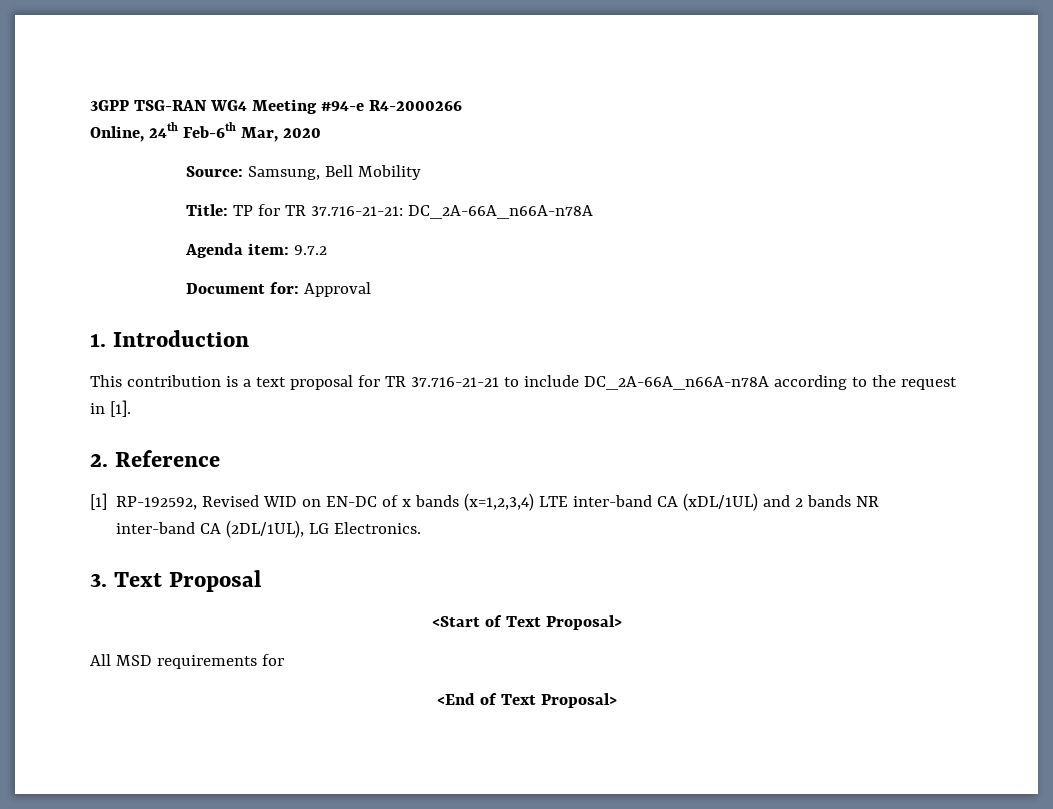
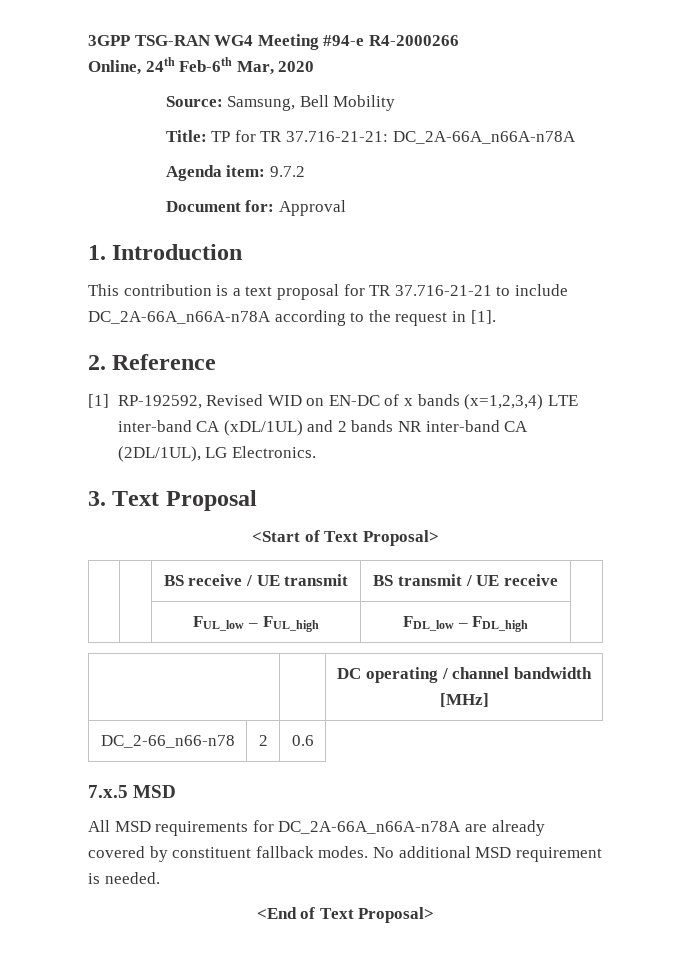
- All MSD requirements for
+ | | BS receive / UE transmit | BS transmit / UE receive |
+ | | FUL_low – FUL_high | FDL_low – FDL_high |
+ | | DC operating / channel bandwidth [MHz]
+ DC_2-66_n66-n78 | 2 | 0.6
+ 7.x.5 MSD
+ All MSD requirements for DC_2A-66A_n66A-n78A are already covered by constituent fallback modes. No additional MSD requirement is needed.

